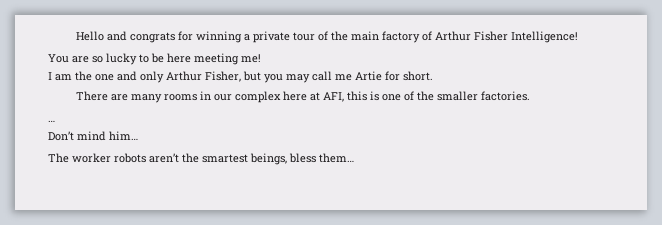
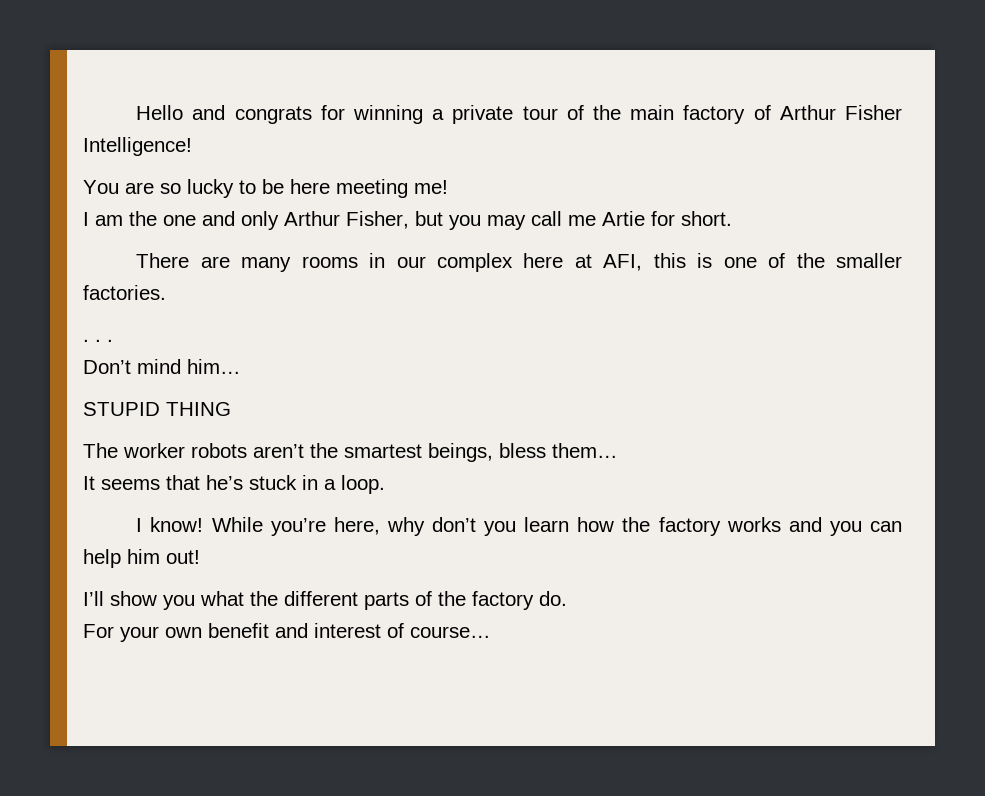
- …
+ . . .
+ STUPID THING
+ It seems that he’s stuck in a loop.
+ I know! While you’re here, why don’t you learn how the factory works and you can help him out!
+ I’ll show you what the different parts of the factory do.
+ For your own benefit and interest of course…

